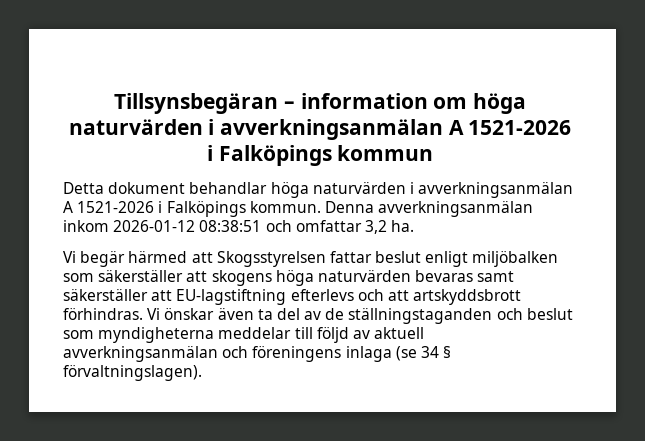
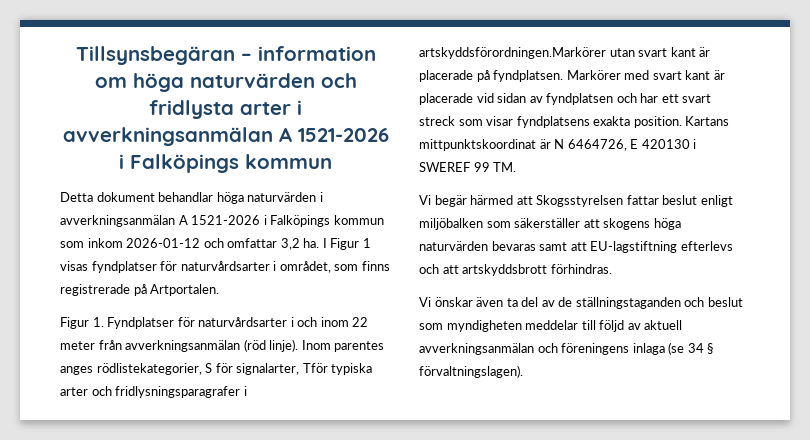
- Tillsynsbegäran – information om höga naturvärden i avverkningsanmälan A 1521-2026 i Falköpings kommun
+ Tillsynsbegäran – information om höga naturvärden och fridlysta arter i avverkningsanmälan A 1521-2026 i Falköpings kommun
- Detta dokument behandlar höga naturvärden i avverkningsanmälan A 1521-2026 i Falköpings kommun. Denna avverkningsanmälan inkom 2026-01-12 08:38:51 och omfattar 3,2 ha.
+ Detta dokument behandlar höga naturvärden i avverkningsanmälan A 1521-2026 i Falköpings kommun som inkom 2026-01-12 och omfattar 3,2 ha. I Figur 1 visas fyndplatser för naturvårdsarter i området, som finns registrerade på Artportalen.
+ Figur 1. Fyndplatser för naturvårdsarter i och inom 22 meter från avverkningsanmälan (röd linje). Inom parentes anges rödlistekategorier, S för signalarter, Tför typiska arter och fridlysningsparagrafer i artskyddsförordningen.Markörer utan svart kant är placerade på fyndplatsen. Markörer med svart kant är placerade vid sidan av fyndplatsen och har ett svart streck som visar fyndplatsens exakta position. Kartans mittpunktskoordinat är N 6464726, E 420130 i SWEREF 99 TM.
- Vi begär härmed att Skogsstyrelsen fattar beslut enligt miljöbalken som säkerställer att skogens höga naturvärden bevaras samt säkerställer att EU-lagstiftning efterlevs och att artskyddsbrott förhindras. Vi önskar även ta del av de ställningstaganden och beslut som myndigheterna meddelar till följd av aktuell avverkningsanmälan och föreningens inlaga (se 34 § förvaltningslagen).
+ Vi begär härmed att Skogsstyrelsen fattar beslut enligt miljöbalken som säkerställer att skogens höga naturvärden bevaras samt att EU-lagstiftning efterlevs och att artskyddsbrott förhindras.
+ Vi önskar även ta del av de ställningstaganden och beslut som myndigheten meddelar till följd av aktuell avverkningsanmälan och föreningens inlaga (se 34 § förvaltningslagen).

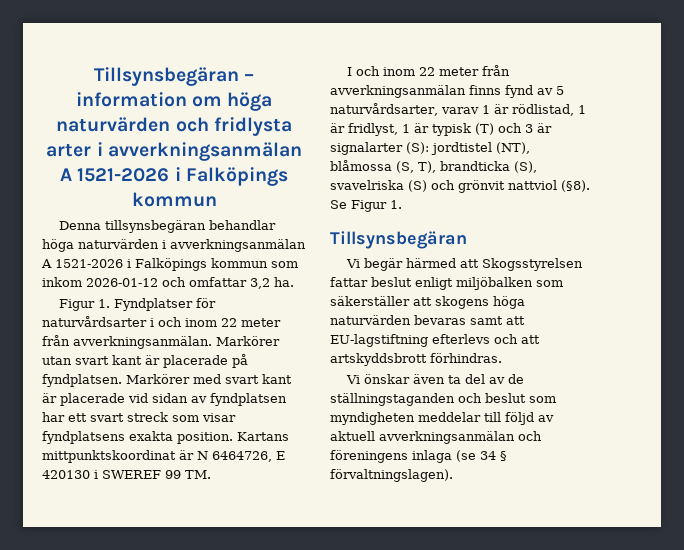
- Detta dokument behandlar höga naturvärden i avverkningsanmälan A 1521-2026 i Falköpings kommun som inkom 2026-01-12 och omfattar 3,2 ha. I Figur 1 visas fyndplatser för naturvårdsarter i området, som finns registrerade på Artportalen.
+ Denna tillsynsbegäran behandlar höga naturvärden i avverkningsanmälan A 1521-2026 i Falköpings kommun som inkom 2026-01-12 och omfattar 3,2 ha.
- Figur 1. Fyndplatser för naturvårdsarter i och inom 22 meter från avverkningsanmälan (röd linje). Inom parentes anges rödlistekategorier, S för signalarter, Tför typiska arter och fridlysningsparagrafer i artskyddsförordningen.Markörer utan svart kant är placerade på fyndplatsen.
+ Figur 1. Fyndplatser för naturvårdsarter i och inom 22 meter från avverkningsanmälan. Markörer utan svart kant är placerade på fyndplatsen.
- Markörer med svart kant är placerade vid sidan av fyndplatsen och har ett svart streck som visar fyndplatsens exakta position.
+ Markörer med svart kant är placerade vid sidan av fyndplatsen har ett svart streck som visar fyndplatsens exakta position.
+ I och inom 22 meter från avverkningsanmälan finns fynd av 5 naturvårdsarter, varav 1 är rödlistad, 1 är fridlyst, 1 är typisk (T) och 3 är signalarter (S): jordtistel (NT), blåmossa (S, T), brandticka (S), svavelriska (S) och grönvit nattviol (§8). Se Figur 1.
+ Tillsynsbegäran

